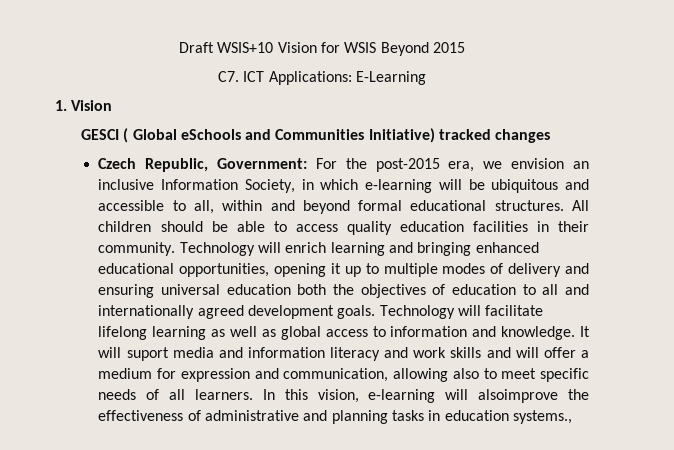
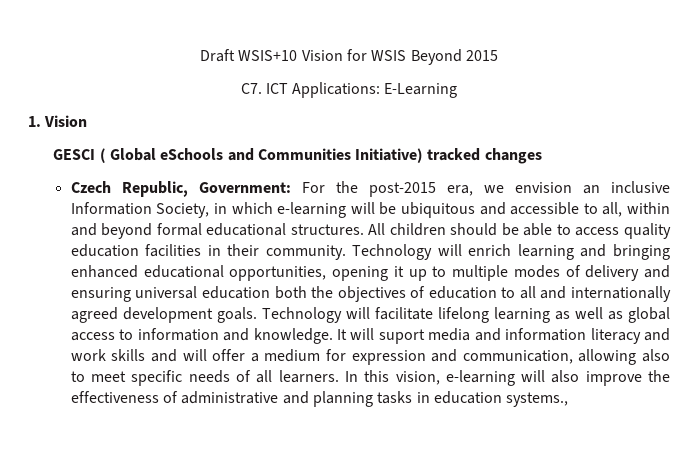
- In this vision, e-learning will alsoimprove the effectiveness of administrative and planning tasks in education systems.,
+ In this vision, e-learning will also improve the effectiveness of administrative and planning tasks in education systems.,

